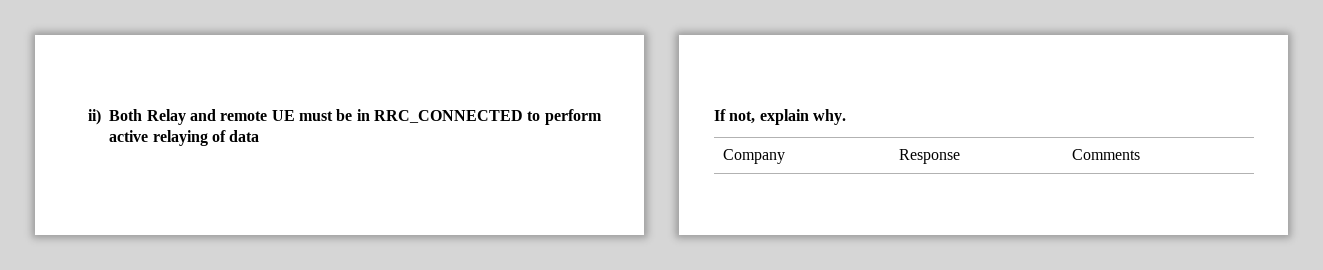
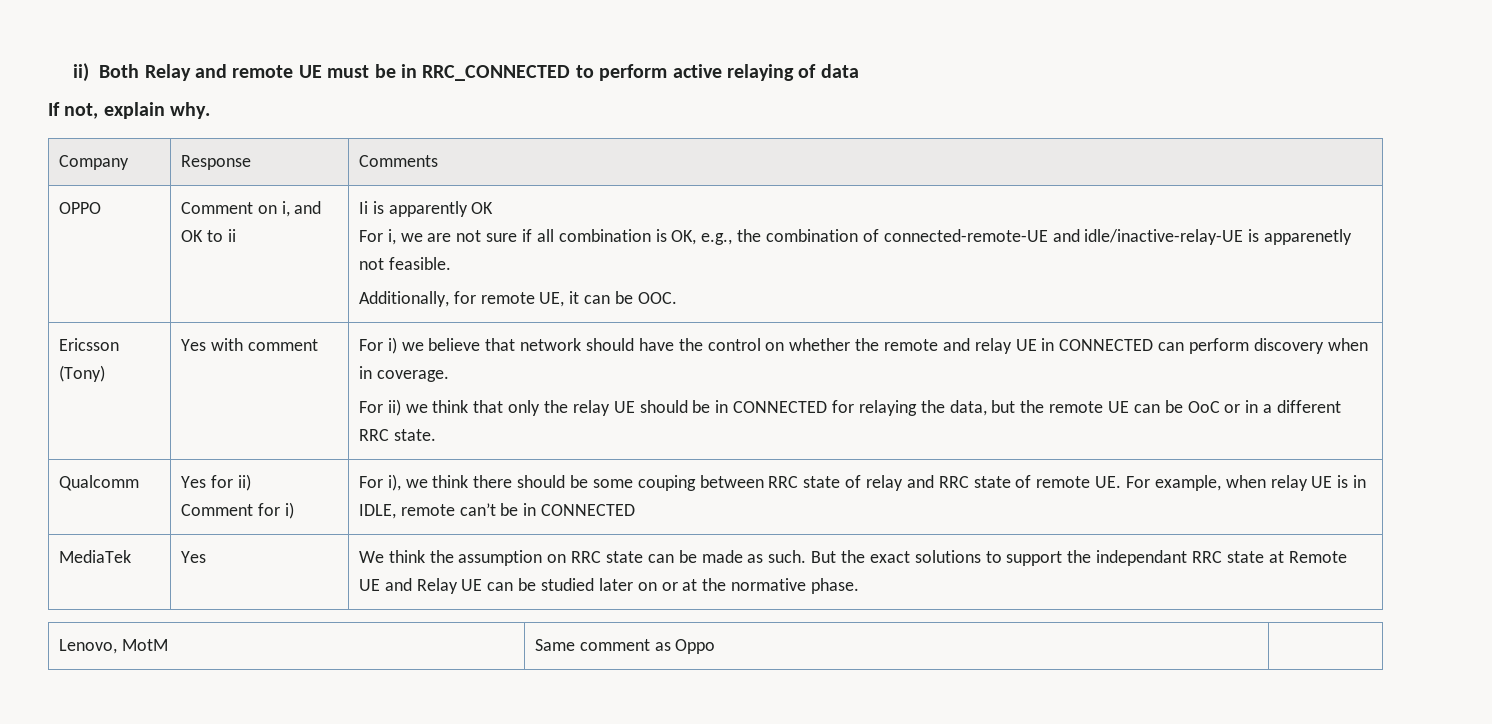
+ OPPO | Comment on i, and OK to ii | Ii is apparently OK
+ For i, we are not sure if all combination is OK, e.g., the combination of connected-remote-UE and idle/inactive-relay-UE is apparenetly not feasible.
+ Additionally, for remote UE, it can be OOC.
+ Ericsson (Tony) | Yes with comment | For i) we believe that network should have the control on whether the remote and relay UE in CONNECTED can perform discovery when in coverage.
+ For ii) we think that only the relay UE should be in CONNECTED for relaying the data, but the remote UE can be OoC or in a different RRC state.
+ Qualcomm | Yes for ii)
+ Comment for i) | For i), we think there should be some couping between RRC state of relay and RRC state of remote UE. For example, when relay UE is in IDLE, remote can’t be in CONNECTED
+ MediaTek | Yes | We think the assumption on RRC state can be made as such. But the exact solutions to support the independant RRC state at Remote UE and Relay UE can be studied later on or at the normative phase.
+ Lenovo, MotM | Same comment as Oppo |

